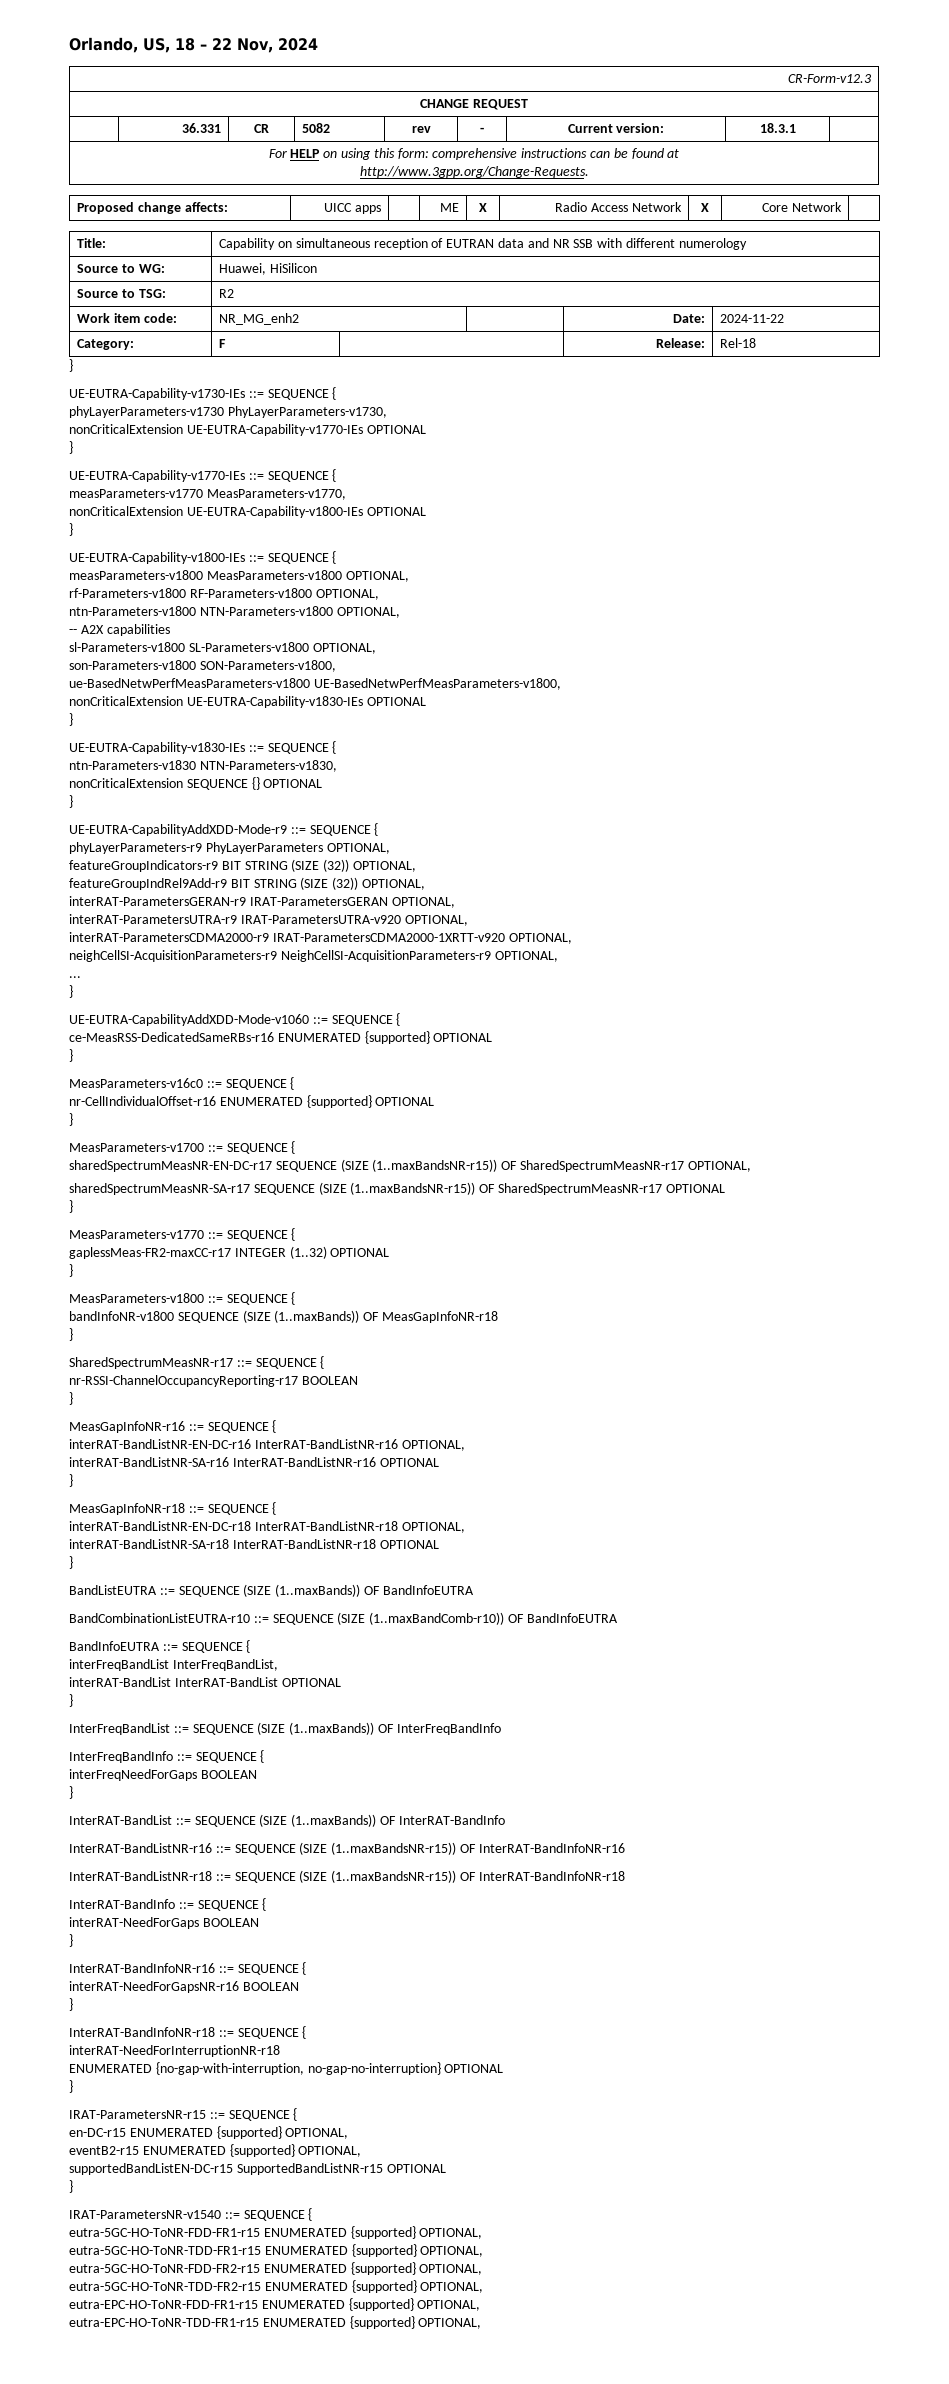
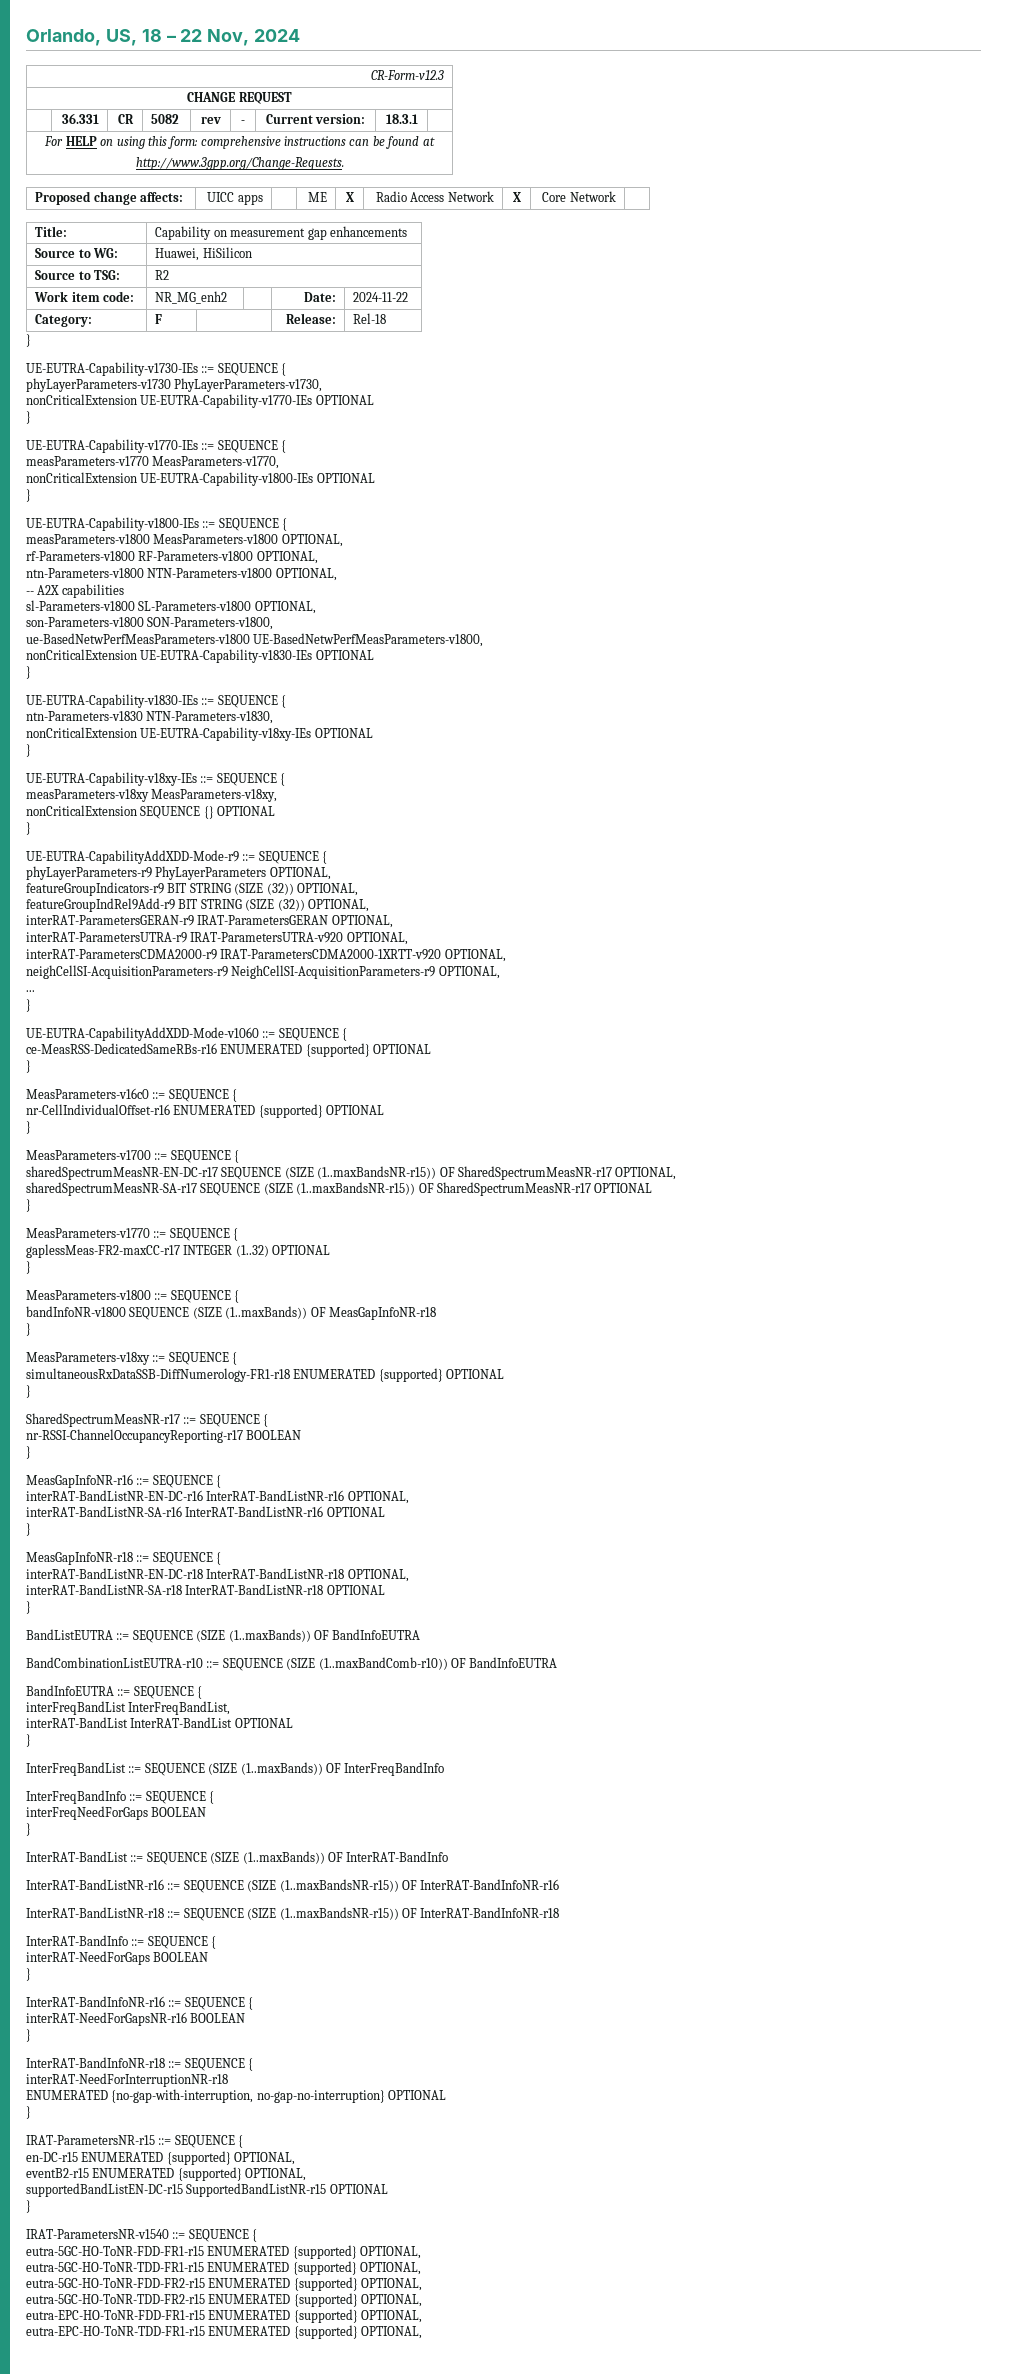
- Title: | Capability on simultaneous reception of EUTRAN data and NR SSB with different numerology
+ Title: | Capability on measurement gap enhancements
+ nonCriticalExtension UE-EUTRA-Capability-v18xy-IEs OPTIONAL
+ }
+ UE-EUTRA-Capability-v18xy-IEs ::= SEQUENCE {
+ measParameters-v18xy MeasParameters-v18xy,
+ MeasParameters-v18xy ::= SEQUENCE {
+ simultaneousRxDataSSB-DiffNumerology-FR1-r18 ENUMERATED {supported} OPTIONAL
+ }

